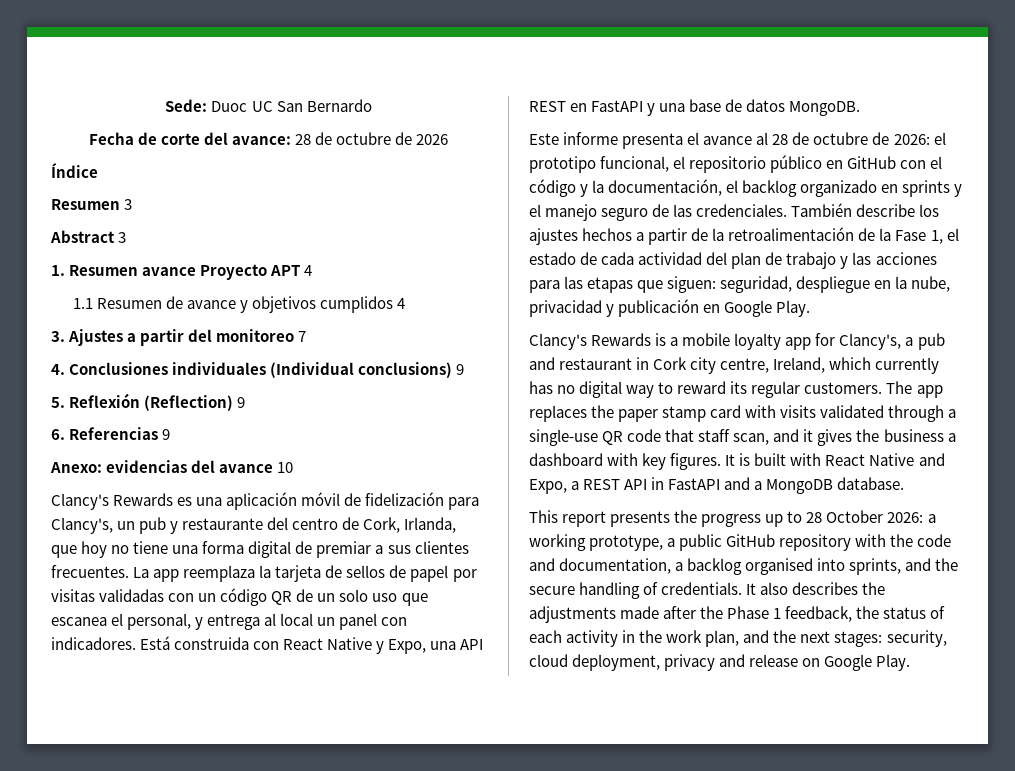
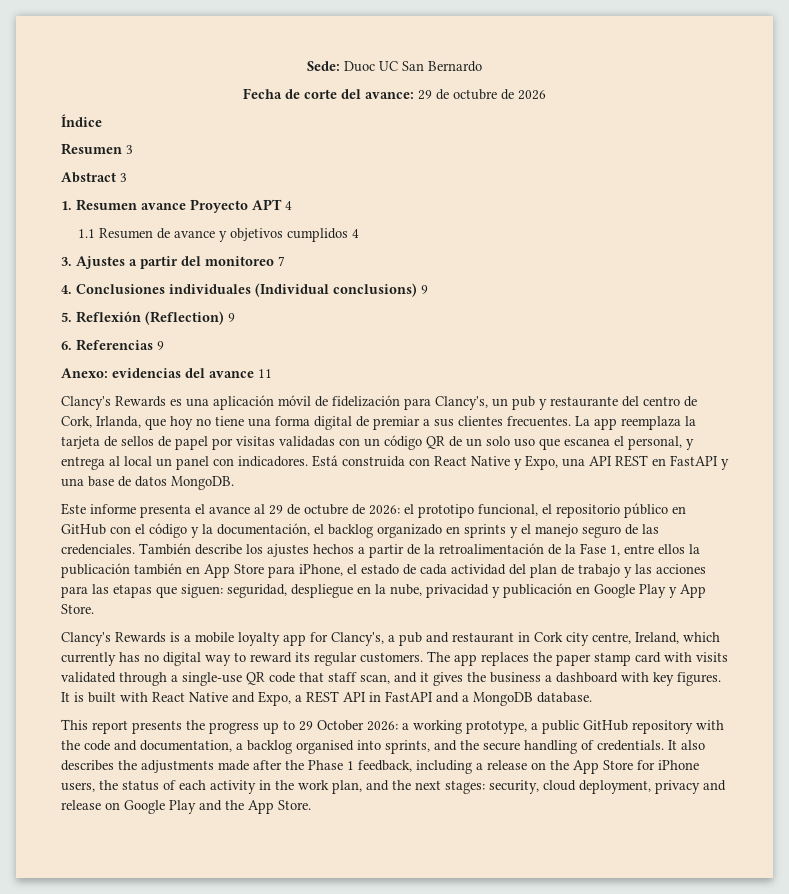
- Fecha de corte del avance: 28 de octubre de 2026
+ Fecha de corte del avance: 29 de octubre de 2026
- Anexo: evidencias del avance 10
+ Anexo: evidencias del avance 11
- Este informe presenta el avance al 28 de octubre de 2026: el prototipo funcional, el repositorio público en GitHub con el código y la documentación, el backlog organizado en sprints y el manejo seguro de las credenciales.
+ Este informe presenta el avance al 29 de octubre de 2026: el prototipo funcional, el repositorio público en GitHub con el código y la documentación, el backlog organizado en sprints y el manejo seguro de las credenciales.
- También describe los ajustes hechos a partir de la retroalimentación de la Fase 1, el estado de cada actividad del plan de trabajo y las acciones para las etapas que siguen: seguridad, despliegue en la nube, privacidad y publicación en Google Play.
+ También describe los ajustes hechos a partir de la retroalimentación de la Fase 1, entre ellos la publicación también en App Store para iPhone, el estado de cada actividad del plan de trabajo y las acciones para las etapas que siguen: seguridad, despliegue en la nube, privacidad y publicación en Google Play y App Store.
- This report presents the progress up to 28 October 2026: a working prototype, a public GitHub repository with the code and documentation, a backlog organised into sprints, and the secure handling of credentials.
+ This report presents the progress up to 29 October 2026: a working prototype, a public GitHub repository with the code and documentation, a backlog organised into sprints, and the secure handling of credentials.
- It also describes the adjustments made after the Phase 1 feedback, the status of each activity in the work plan, and the next stages: security, cloud deployment, privacy and release on Google Play.
+ It also describes the adjustments made after the Phase 1 feedback, including a release on the App Store for iPhone users, the status of each activity in the work plan, and the next stages: security, cloud deployment, privacy and release on Google Play and the App Store.

